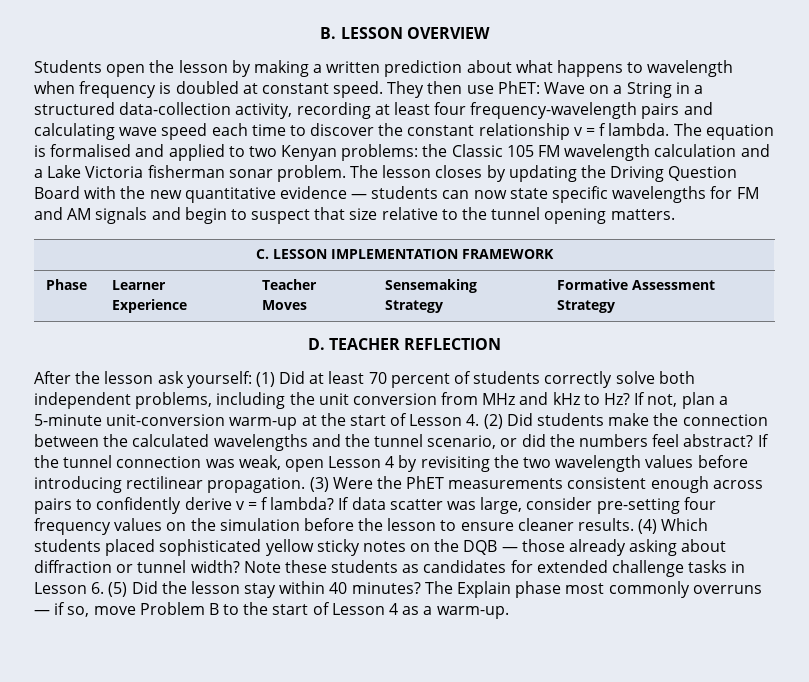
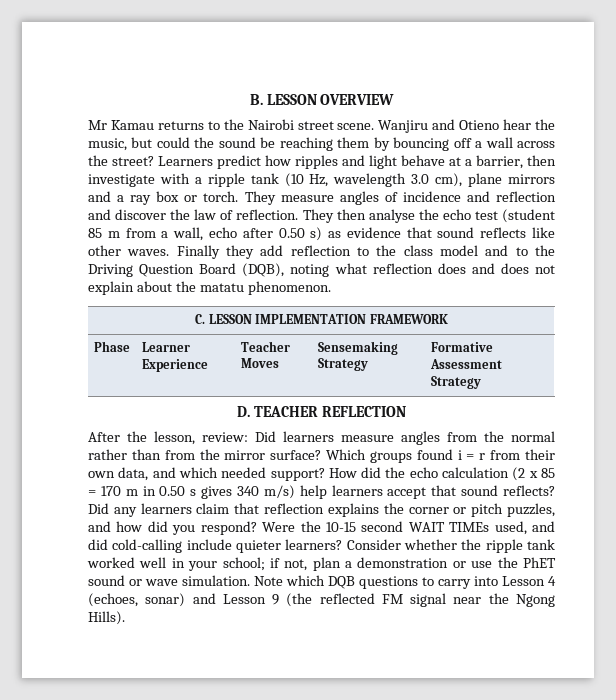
- Students open the lesson by making a written prediction about what happens to wavelength when frequency is doubled at constant speed. They then use PhET: Wave on a String in a structured data-collection activity, recording at least four frequency-wavelength pairs and calculating wave speed each time to discover the constant relationship v = f lambda. The equation is formalised and applied to two Kenyan problems: the Classic 105 FM wavelength calculation and a Lake Victoria fisherman sonar problem. The lesson closes by updating the Driving Question Board with the new quantitative evidence — students can now state specific wavelengths for FM and AM signals and begin to suspect that size relative to the tunnel opening matters.
+ Mr Kamau returns to the Nairobi street scene. Wanjiru and Otieno hear the music, but could the sound be reaching them by bouncing off a wall across the street? Learners predict how ripples and light behave at a barrier, then investigate with a ripple tank (10 Hz, wavelength 3.0 cm), plane mirrors and a ray box or torch. They measure angles of incidence and reflection and discover the law of reflection. They then analyse the echo test (student 85 m from a wall, echo after 0.50 s) as evidence that sound reflects like other waves. Finally they add reflection to the class model and to the Driving Question Board (DQB), noting what reflection does and does not explain about the matatu phenomenon.
- After the lesson ask yourself: (1) Did at least 70 percent of students correctly solve both independent problems, including the unit conversion from MHz and kHz to Hz? If not, plan a 5-minute unit-conversion warm-up at the start of Lesson 4. (2) Did students make the connection between the calculated wavelengths and the tunnel scenario, or did the numbers feel abstract? If the tunnel connection was weak, open Lesson 4 by revisiting the two wavelength values before introducing rectilinear propagation. (3) Were the PhET measurements consistent enough across pairs to confidently derive v = f lambda? If data scatter was large, consider pre-setting four frequency values on the simulation before the lesson to ensure cleaner results. (4) Which students placed sophisticated yellow sticky notes on the DQB — those already asking about diffraction or tunnel width? Note these students as candidates for extended challenge tasks in Lesson 6. (5) Did the lesson stay within 40 minutes? The Explain phase most commonly overruns — if so, move Problem B to the start of Lesson 4 as a warm-up.
+ After the lesson, review: Did learners measure angles from the normal rather than from the mirror surface? Which groups found i = r from their own data, and which needed support? How did the echo calculation (2 x 85 = 170 m in 0.50 s gives 340 m/s) help learners accept that sound reflects? Did any learners claim that reflection explains the corner or pitch puzzles, and how did you respond? Were the 10-15 second WAIT TIMEs used, and did cold-calling include quieter learners? Consider whether the ripple tank worked well in your school; if not, plan a demonstration or use the PhET sound or wave simulation. Note which DQB questions to carry into Lesson 4 (echoes, sonar) and Lesson 9 (the reflected FM signal near the Ngong Hills).

